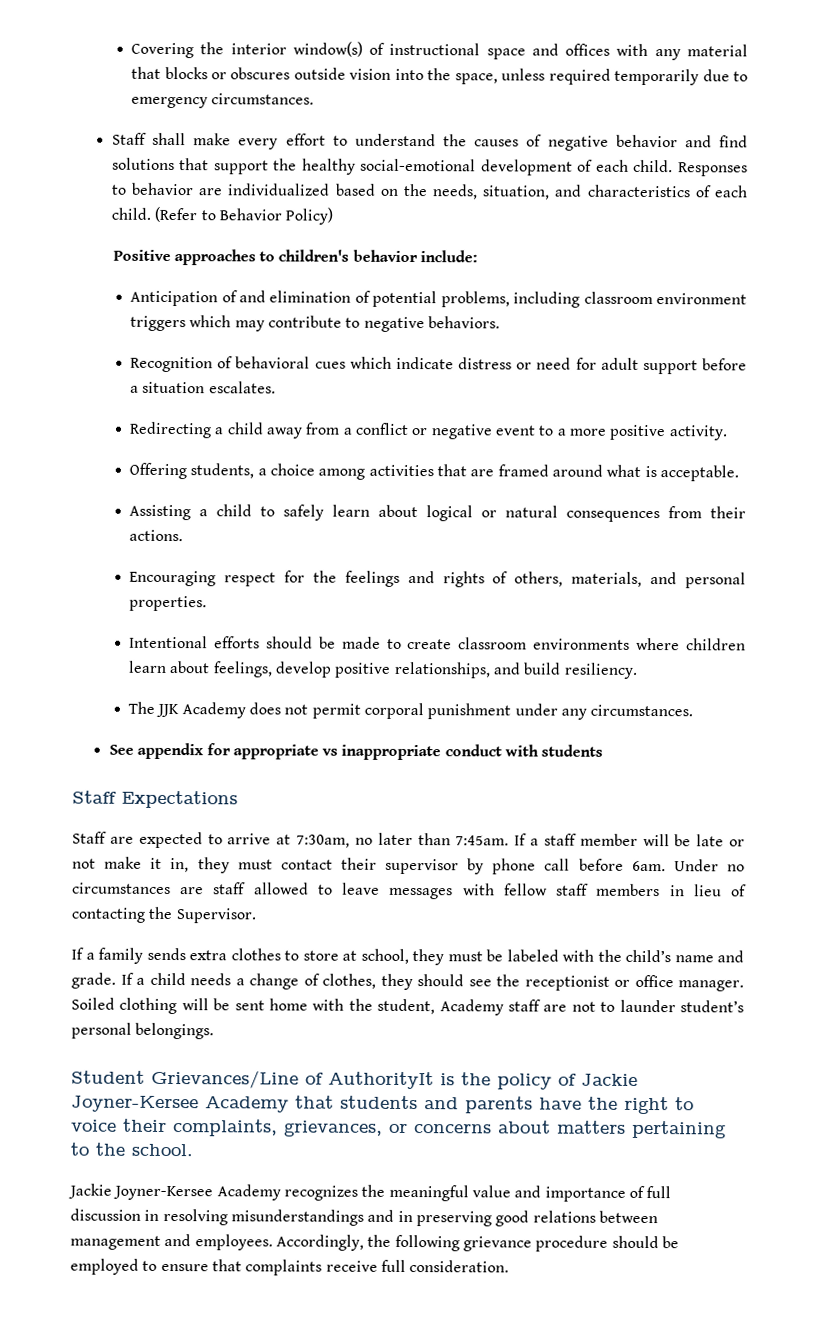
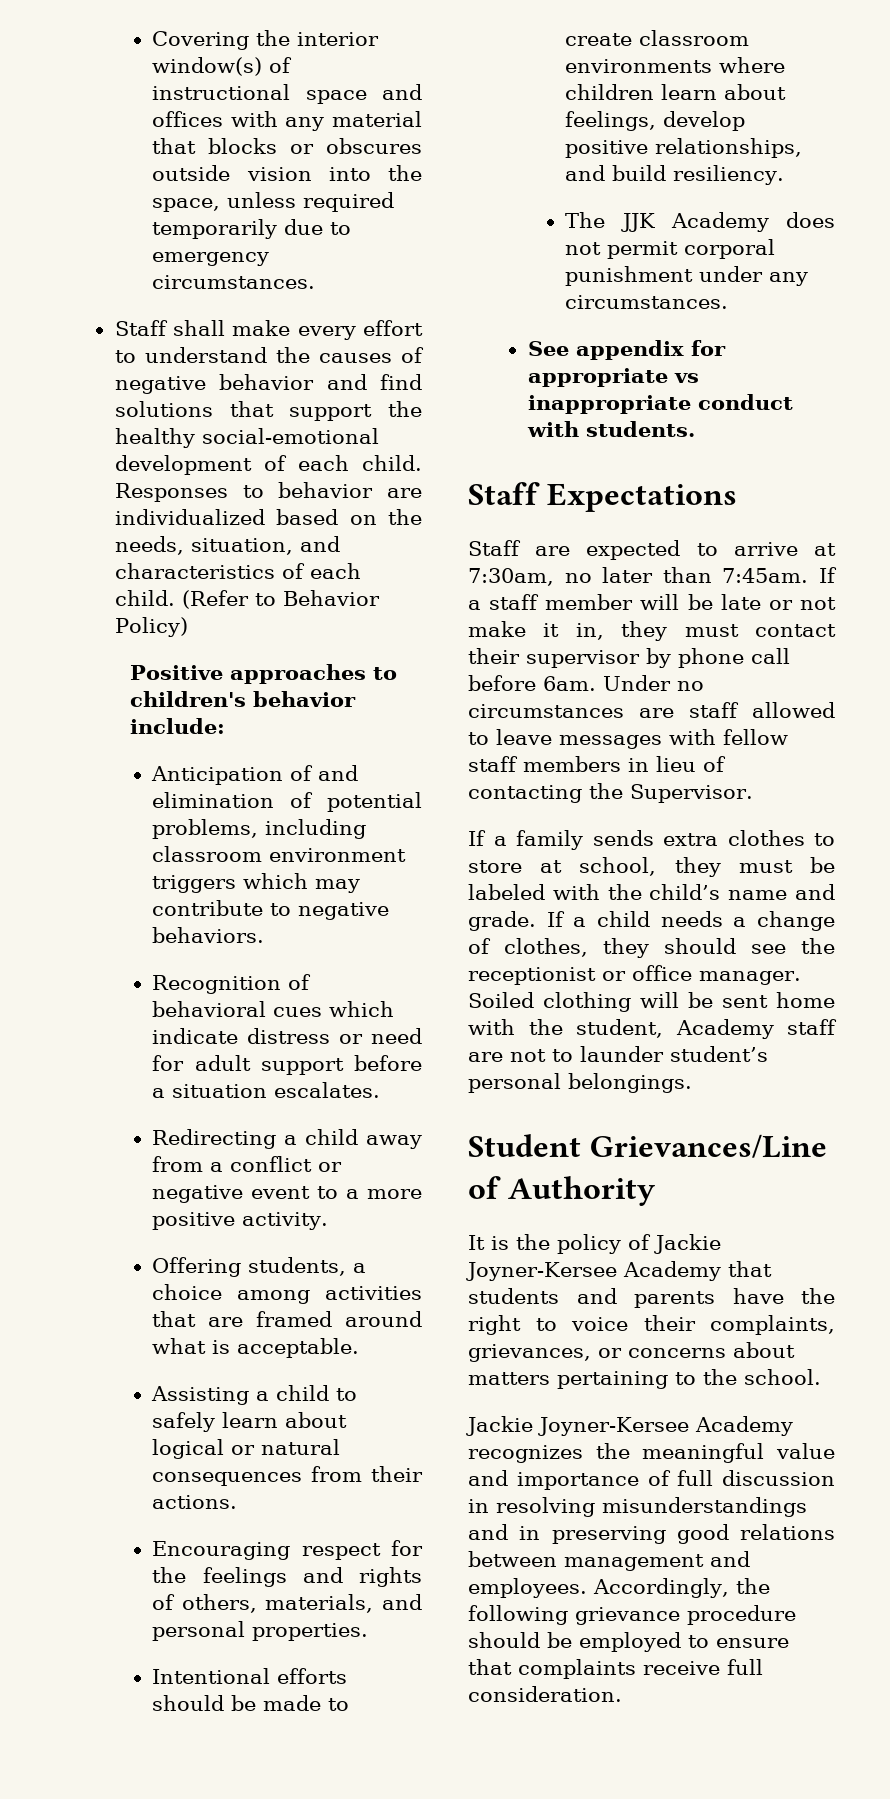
- See appendix for appropriate vs inappropriate conduct with students
+ See appendix for appropriate vs inappropriate conduct with students.
- Student Grievances/Line of AuthorityIt is the policy of Jackie Joyner-Kersee Academy that students and parents have the right to voice their complaints, grievances, or concerns about matters pertaining to the school.
+ Student Grievances/Line of Authority
+ It is the policy of Jackie Joyner-Kersee Academy that students and parents have the right to voice their complaints, grievances, or concerns about matters pertaining to the school.

